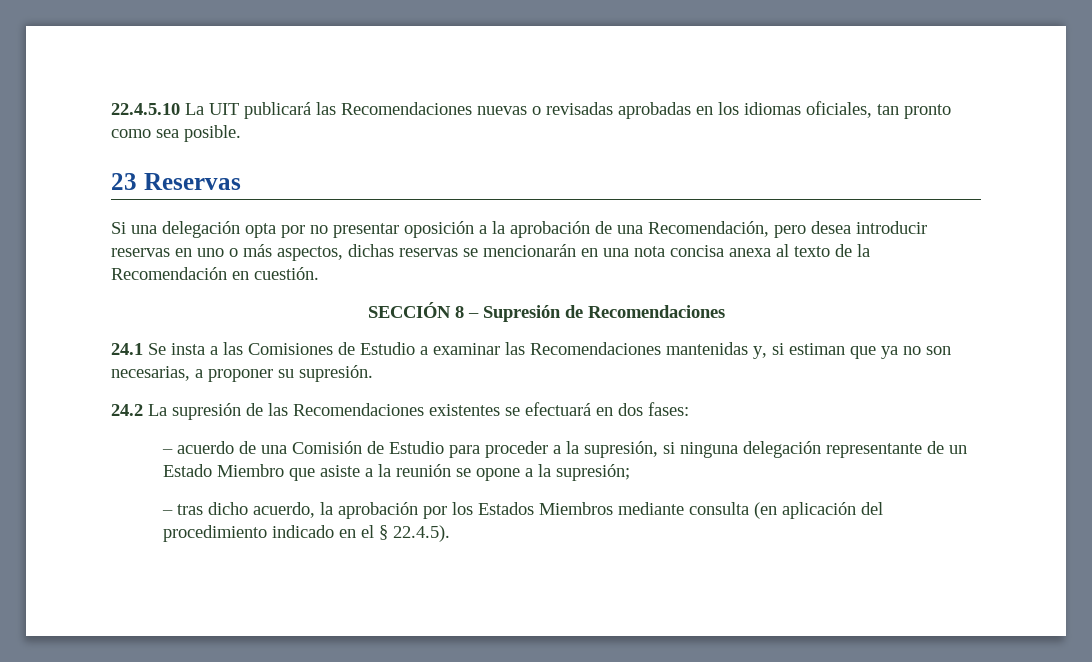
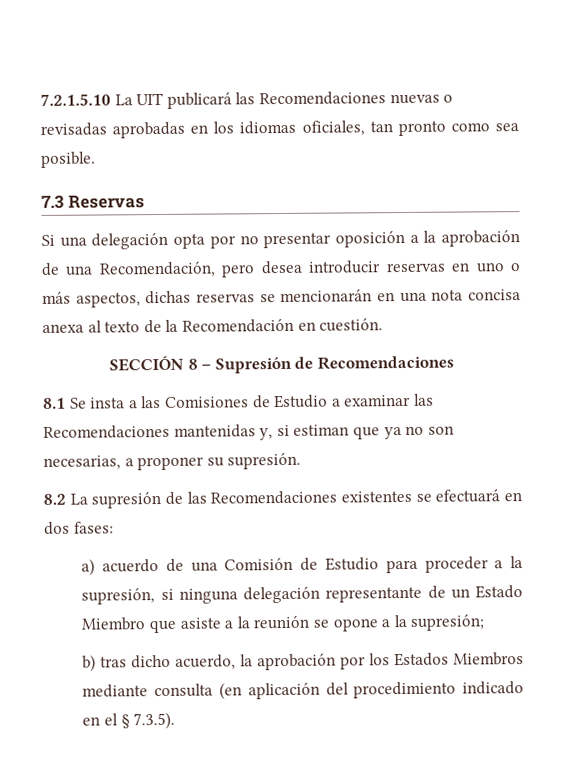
- 22.4.5.10 La UIT publicará las Recomendaciones nuevas o revisadas aprobadas en los idiomas oficiales, tan pronto como sea posible.
+ 7.2.1.5.10 La UIT publicará las Recomendaciones nuevas o revisadas aprobadas en los idiomas oficiales, tan pronto como sea posible.
- 23 Reservas
+ 7.3 Reservas
- 24.1 Se insta a las Comisiones de Estudio a examinar las Recomendaciones mantenidas y, si estiman que ya no son necesarias, a proponer su supresión.
+ 8.1 Se insta a las Comisiones de Estudio a examinar las Recomendaciones mantenidas y, si estiman que ya no son necesarias, a proponer su supresión.
- 24.2 La supresión de las Recomendaciones existentes se efectuará en dos fases:
+ 8.2 La supresión de las Recomendaciones existentes se efectuará en dos fases:
- – acuerdo de una Comisión de Estudio para proceder a la supresión, si ninguna delegación representante de un Estado Miembro que asiste a la reunión se opone a la supresión;
+ a) acuerdo de una Comisión de Estudio para proceder a la supresión, si ninguna delegación representante de un Estado Miembro que asiste a la reunión se opone a la supresión;
- – tras dicho acuerdo, la aprobación por los Estados Miembros mediante consulta (en aplicación del procedimiento indicado en el § 22.4.5).
+ b) tras dicho acuerdo, la aprobación por los Estados Miembros mediante consulta (en aplicación del procedimiento indicado en el § 7.3.5).

